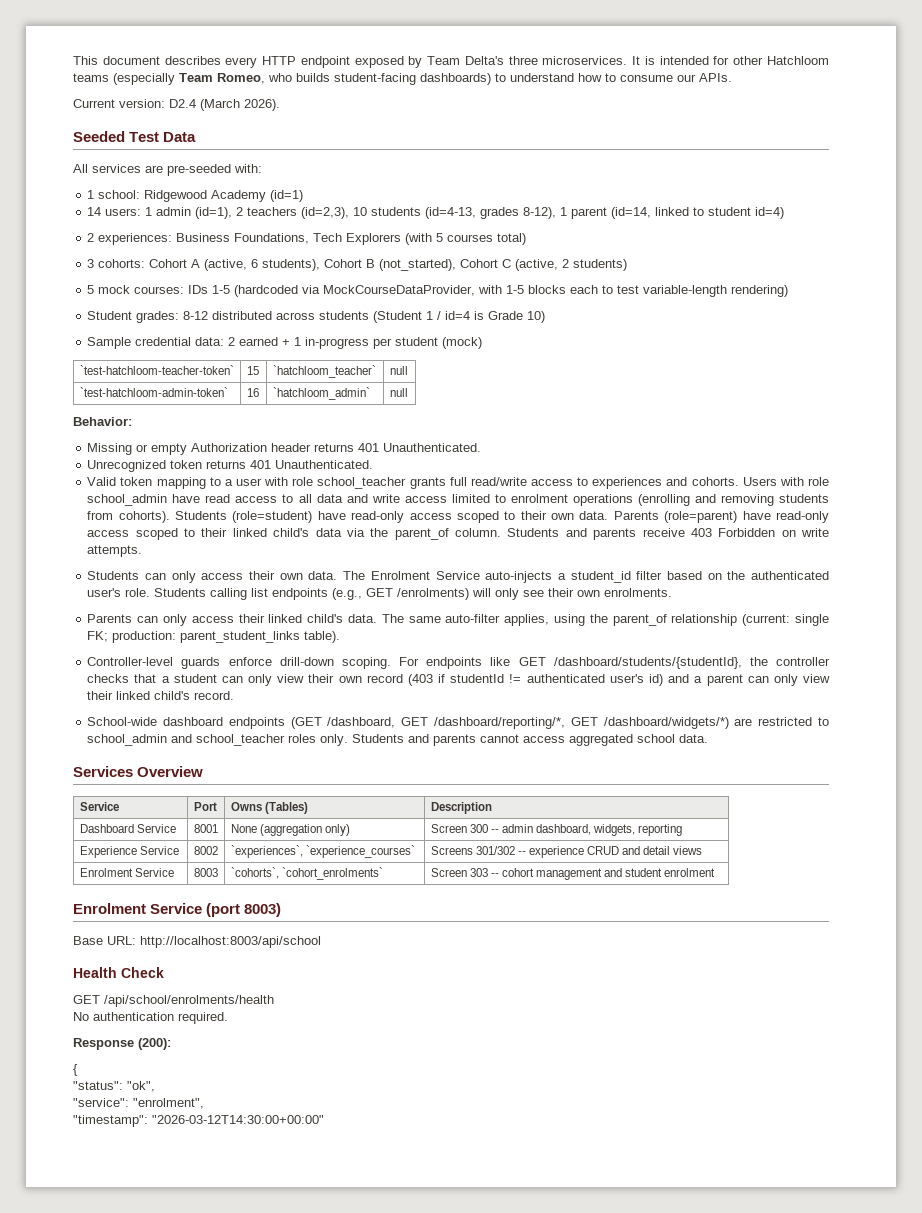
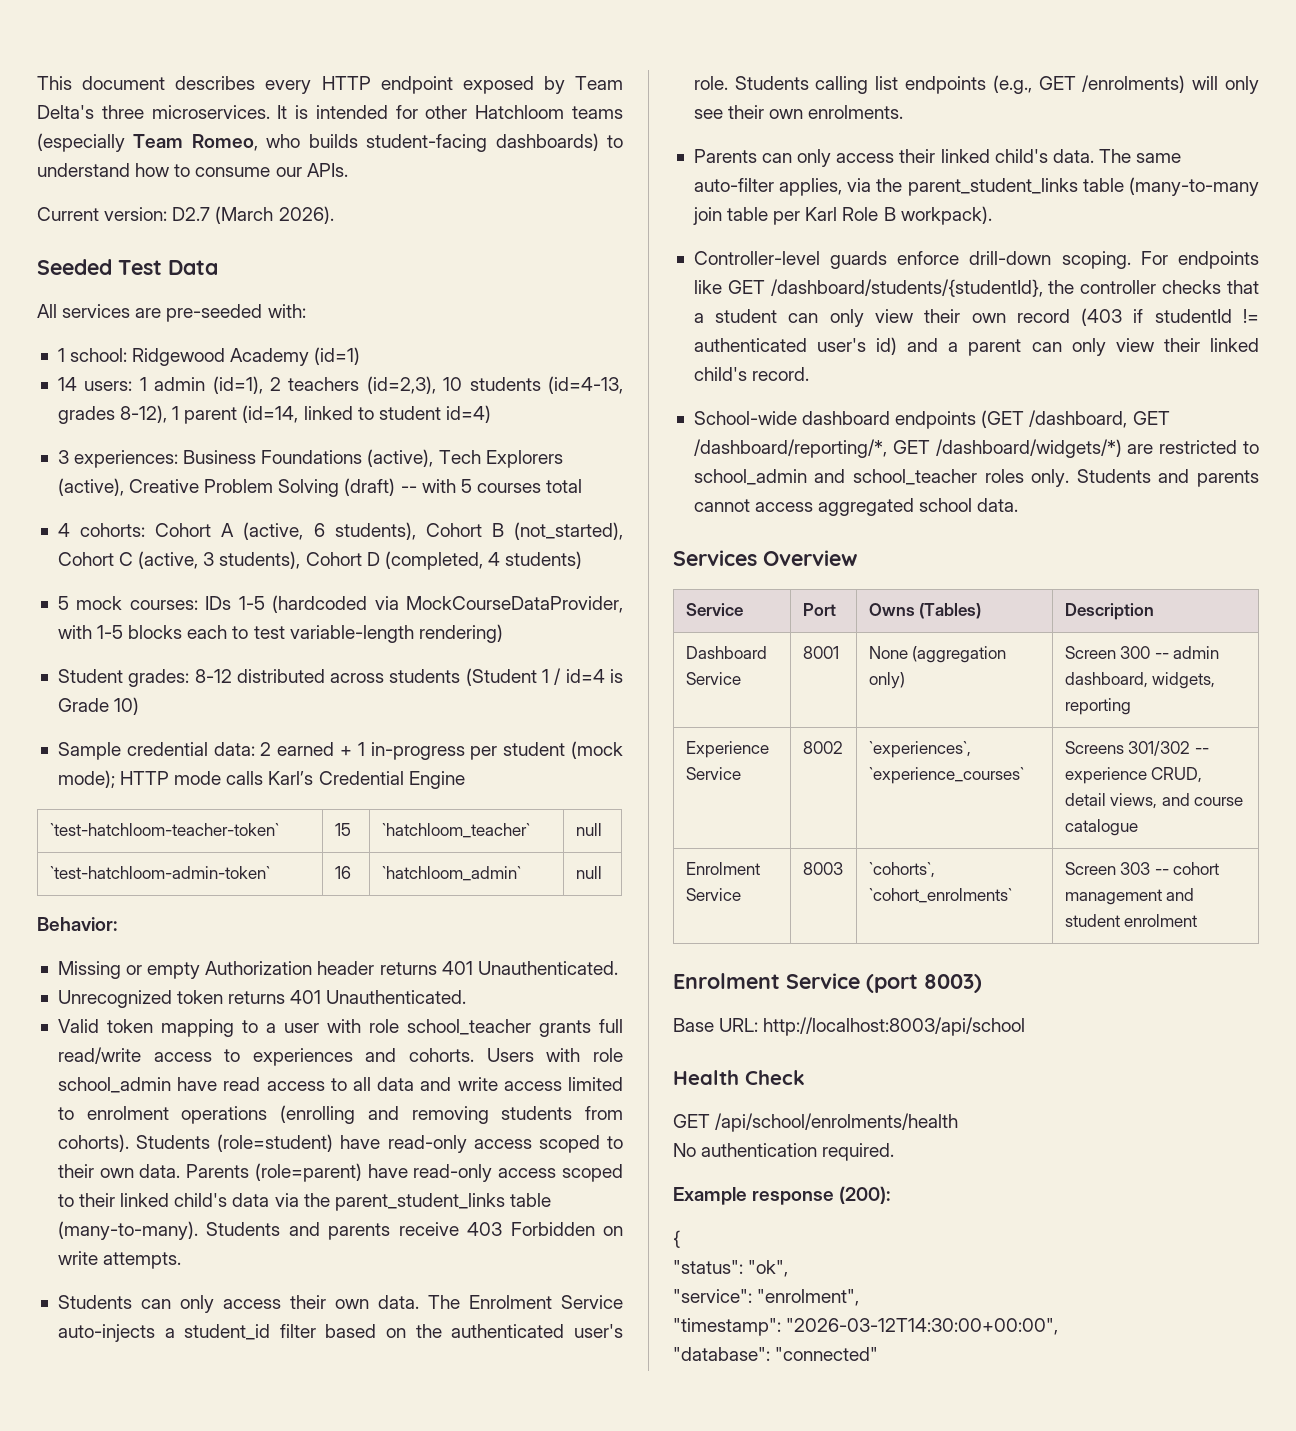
- Current version: D2.4 (March 2026).
+ Current version: D2.7 (March 2026).
- 2 experiences: Business Foundations, Tech Explorers (with 5 courses total)
- 3 cohorts: Cohort A (active, 6 students), Cohort B (not_started), Cohort C (active, 2 students)
+ 3 experiences: Business Foundations (active), Tech Explorers (active), Creative Problem Solving (draft) -- with 5 courses total
+ 4 cohorts: Cohort A (active, 6 students), Cohort B (not_started), Cohort C (active, 3 students), Cohort D (completed, 4 students)
- Sample credential data: 2 earned + 1 in-progress per student (mock)
+ Sample credential data: 2 earned + 1 in-progress per student (mock mode); HTTP mode calls Karl’s Credential Engine
- Parents (role=parent) have read-only access scoped to their linked child's data via the parent_of column.
+ Parents (role=parent) have read-only access scoped to their linked child's data via the parent_student_links table (many-to-many).
- The same auto-filter applies, using the parent_of relationship (current: single FK; production: parent_student_links table).
+ The same auto-filter applies, via the parent_student_links table (many-to-many join table per Karl Role B workpack).
- Experience Service | 8002 | `experiences`, `experience_courses` | Screens 301/302 -- experience CRUD and detail views
+ Experience Service | 8002 | `experiences`, `experience_courses` | Screens 301/302 -- experience CRUD, detail views, and course catalogue
- Response (200):
+ Example response (200):
- "timestamp": "2026-03-12T14:30:00+00:00"
+ "timestamp": "2026-03-12T14:30:00+00:00",
+ "database": "connected"

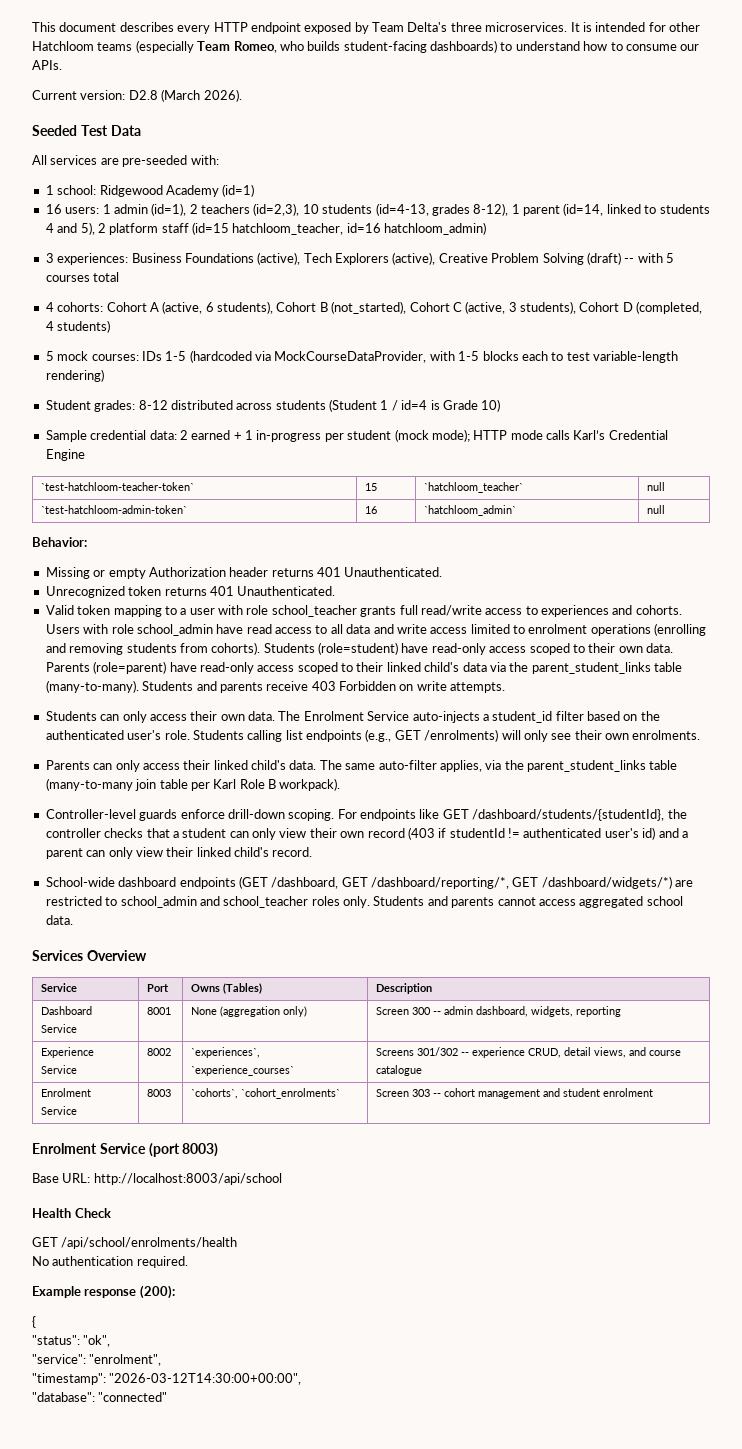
- Current version: D2.7 (March 2026).
+ Current version: D2.8 (March 2026).
- 14 users: 1 admin (id=1), 2 teachers (id=2,3), 10 students (id=4-13, grades 8-12), 1 parent (id=14, linked to student id=4)
+ 16 users: 1 admin (id=1), 2 teachers (id=2,3), 10 students (id=4-13, grades 8-12), 1 parent (id=14, linked to students 4 and 5), 2 platform staff (id=15 hatchloom_teacher, id=16 hatchloom_admin)

